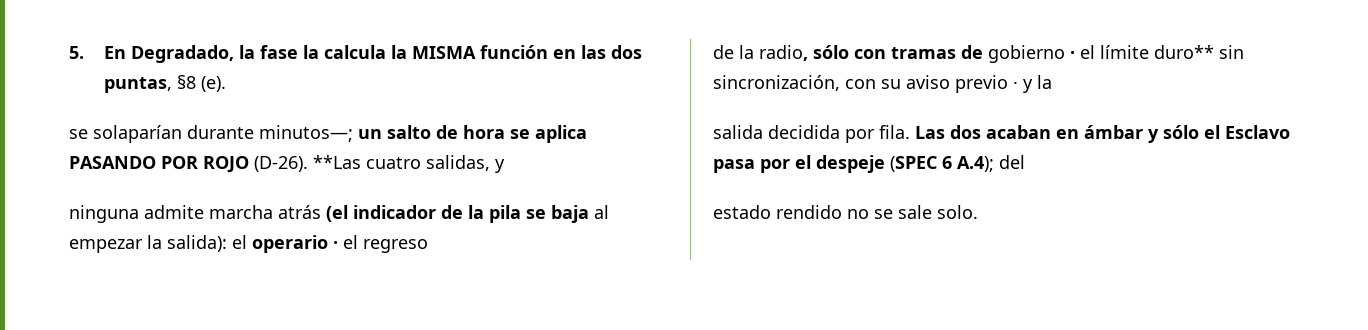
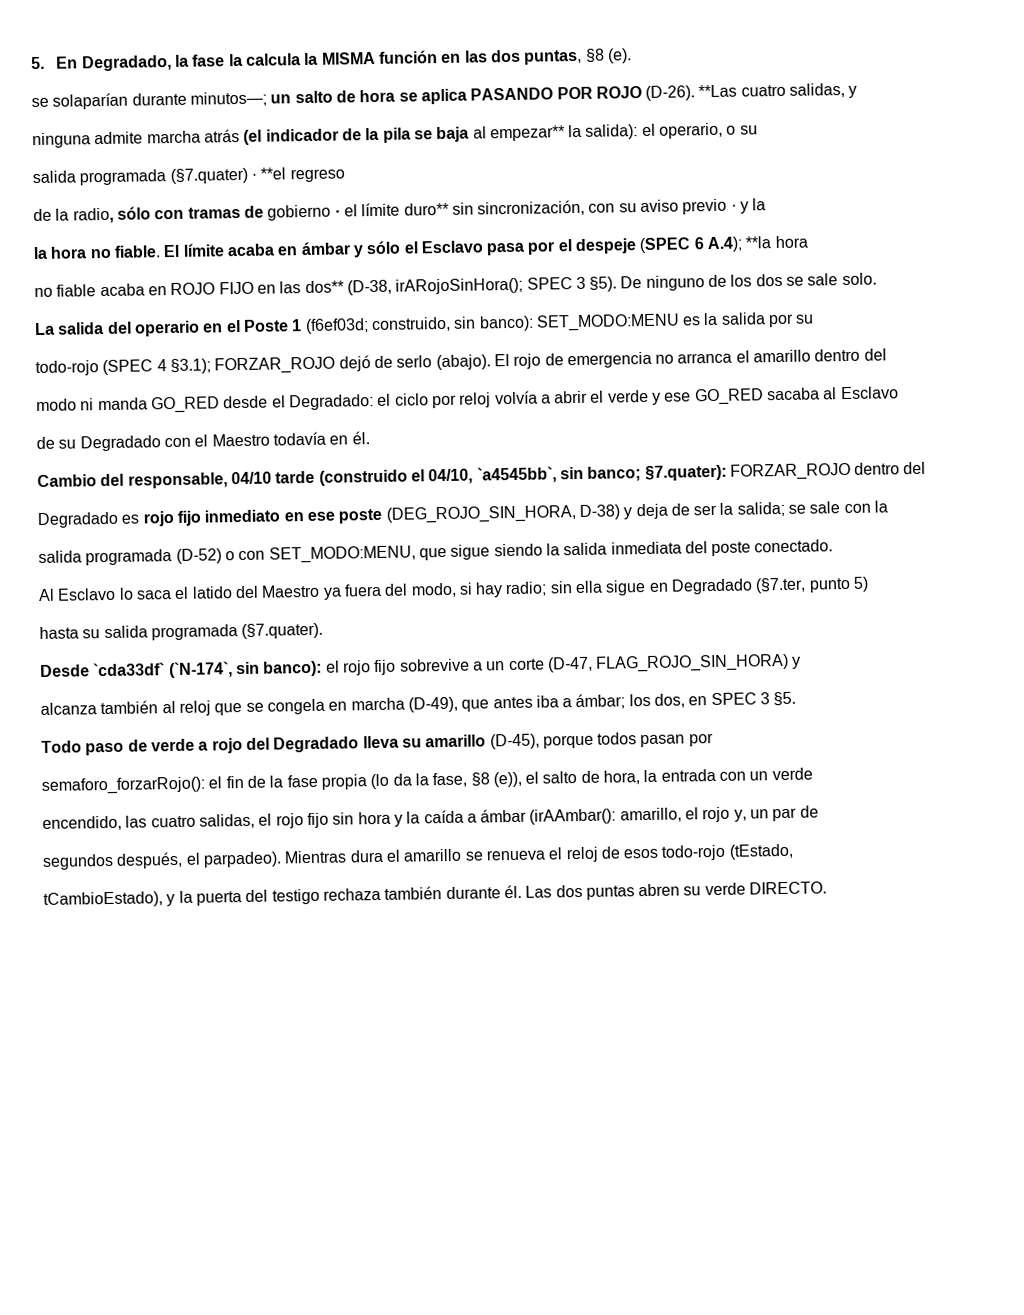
- ninguna admite marcha atrás (el indicador de la pila se baja al empezar la salida): el operario · el regreso
+ ninguna admite marcha atrás (el indicador de la pila se baja al empezar** la salida): el operario, o su
+ salida programada (§7.quater) · **el regreso
- salida decidida por fila. Las dos acaban en ámbar y sólo el Esclavo pasa por el despeje (SPEC 6 A.4); del
- estado rendido no se sale solo.
+ la hora no fiable. El límite acaba en ámbar y sólo el Esclavo pasa por el despeje (SPEC 6 A.4); **la hora
+ no fiable acaba en ROJO FIJO en las dos** (D-38, irARojoSinHora(); SPEC 3 §5). De ninguno de los dos se sale solo.
+ La salida del operario en el Poste 1 (f6ef03d; construido, sin banco): SET_MODO:MENU es la salida por su
+ todo-rojo (SPEC 4 §3.1); FORZAR_ROJO dejó de serlo (abajo). El rojo de emergencia no arranca el amarillo dentro del
+ modo ni manda GO_RED desde el Degradado: el ciclo por reloj volvía a abrir el verde y ese GO_RED sacaba al Esclavo
+ de su Degradado con el Maestro todavía en él.
+ Cambio del responsable, 04/10 tarde (construido el 04/10, `a4545bb`, sin banco; §7.quater): FORZAR_ROJO dentro del
+ Degradado es rojo fijo inmediato en ese poste (DEG_ROJO_SIN_HORA, D-38) y deja de ser la salida; se sale con la
+ salida programada (D-52) o con SET_MODO:MENU, que sigue siendo la salida inmediata del poste conectado.
+ Al Esclavo lo saca el latido del Maestro ya fuera del modo, si hay radio; sin ella sigue en Degradado (§7.ter, punto 5)
+ hasta su salida programada (§7.quater).
+ Desde `cda33df` (`N-174`, sin banco): el rojo fijo sobrevive a un corte (D-47, FLAG_ROJO_SIN_HORA) y
+ alcanza también al reloj que se congela en marcha (D-49), que antes iba a ámbar; los dos, en SPEC 3 §5.
+ Todo paso de verde a rojo del Degradado lleva su amarillo (D-45), porque todos pasan por
+ semaforo_forzarRojo(): el fin de la fase propia (lo da la fase, §8 (e)), el salto de hora, la entrada con un verde
+ encendido, las cuatro salidas, el rojo fijo sin hora y la caída a ámbar (irAAmbar(): amarillo, el rojo y, un par de
+ segundos después, el parpadeo). Mientras dura el amarillo se renueva el reloj de esos todo-rojo (tEstado,
+ tCambioEstado), y la puerta del testigo rechaza también durante él. Las dos puntas abren su verde DIRECTO.

